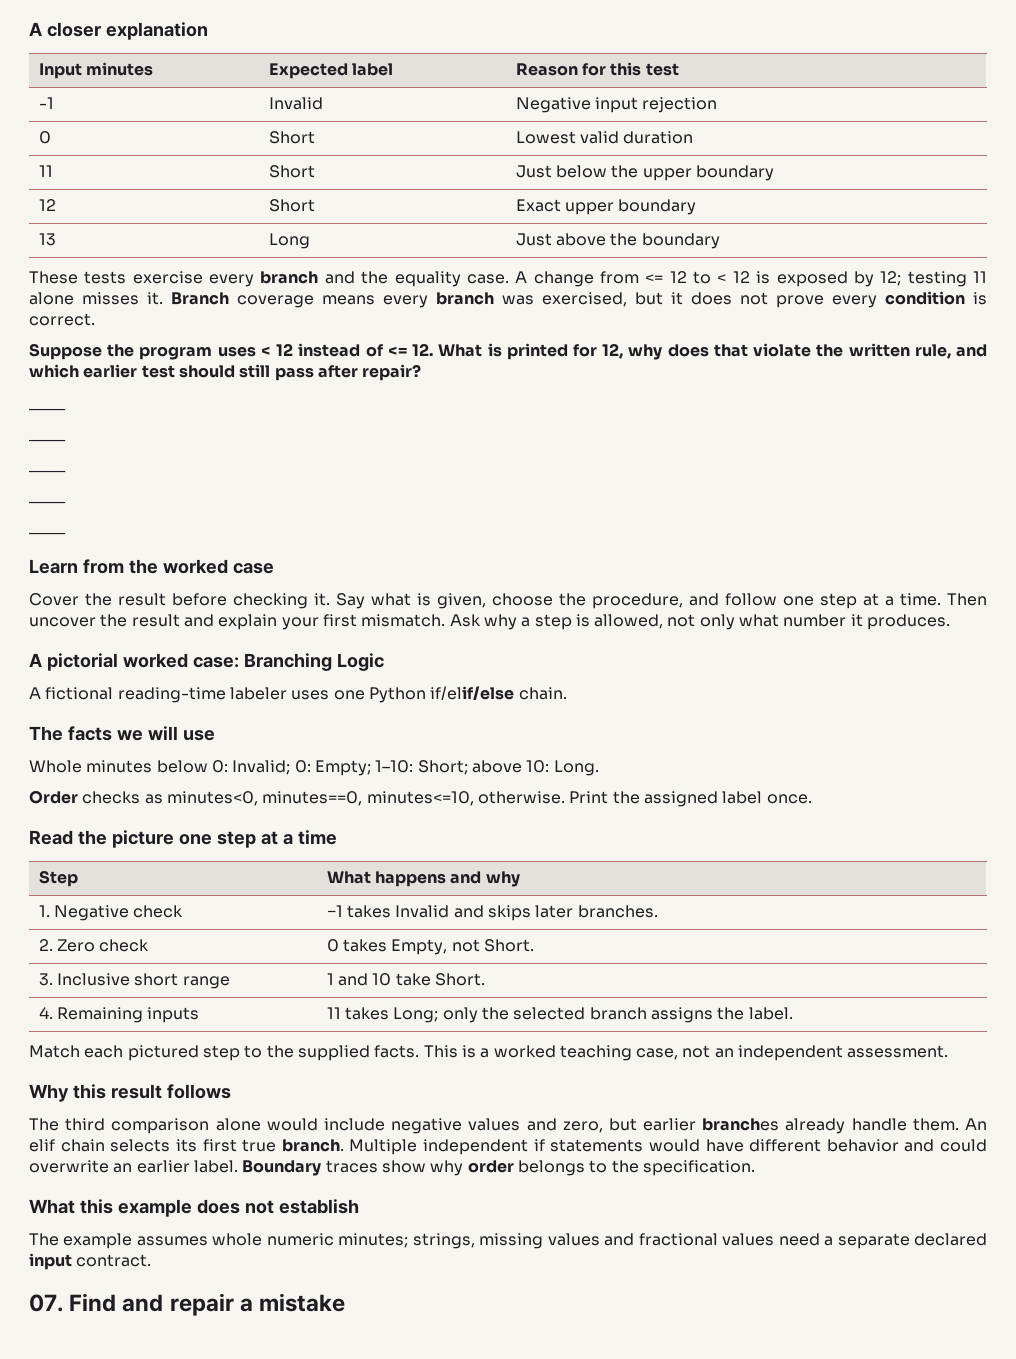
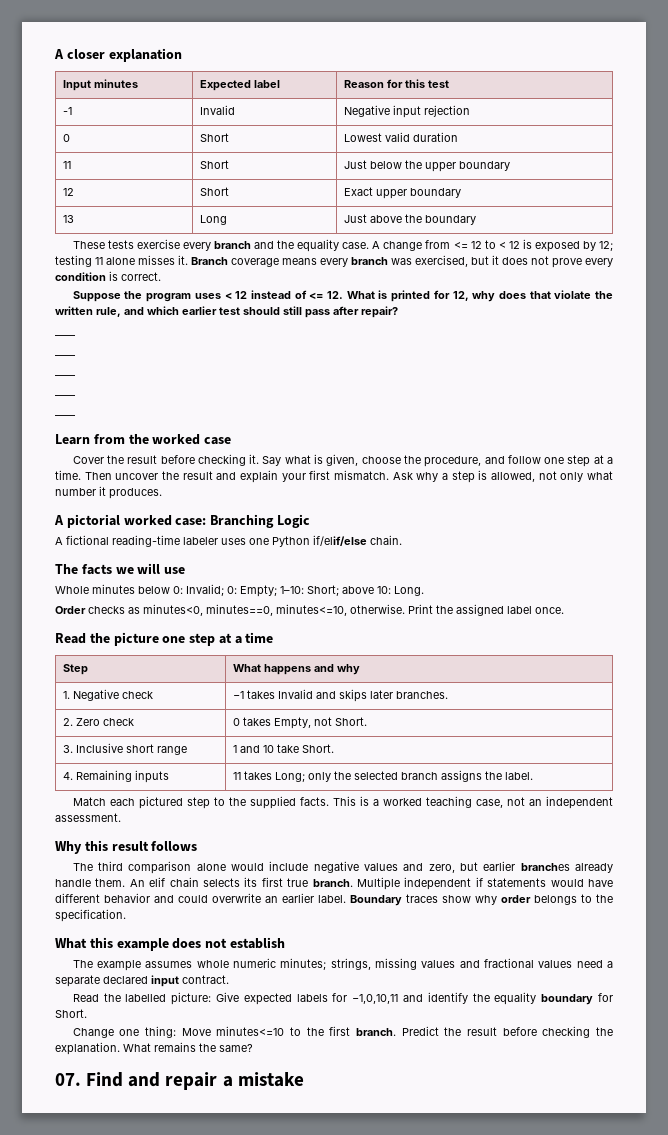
+ Read the labelled picture: Give expected labels for −1,0,10,11 and identify the equality boundary for Short.
+ Change one thing: Move minutes<=10 to the first branch. Predict the result before checking the explanation. What remains the same?

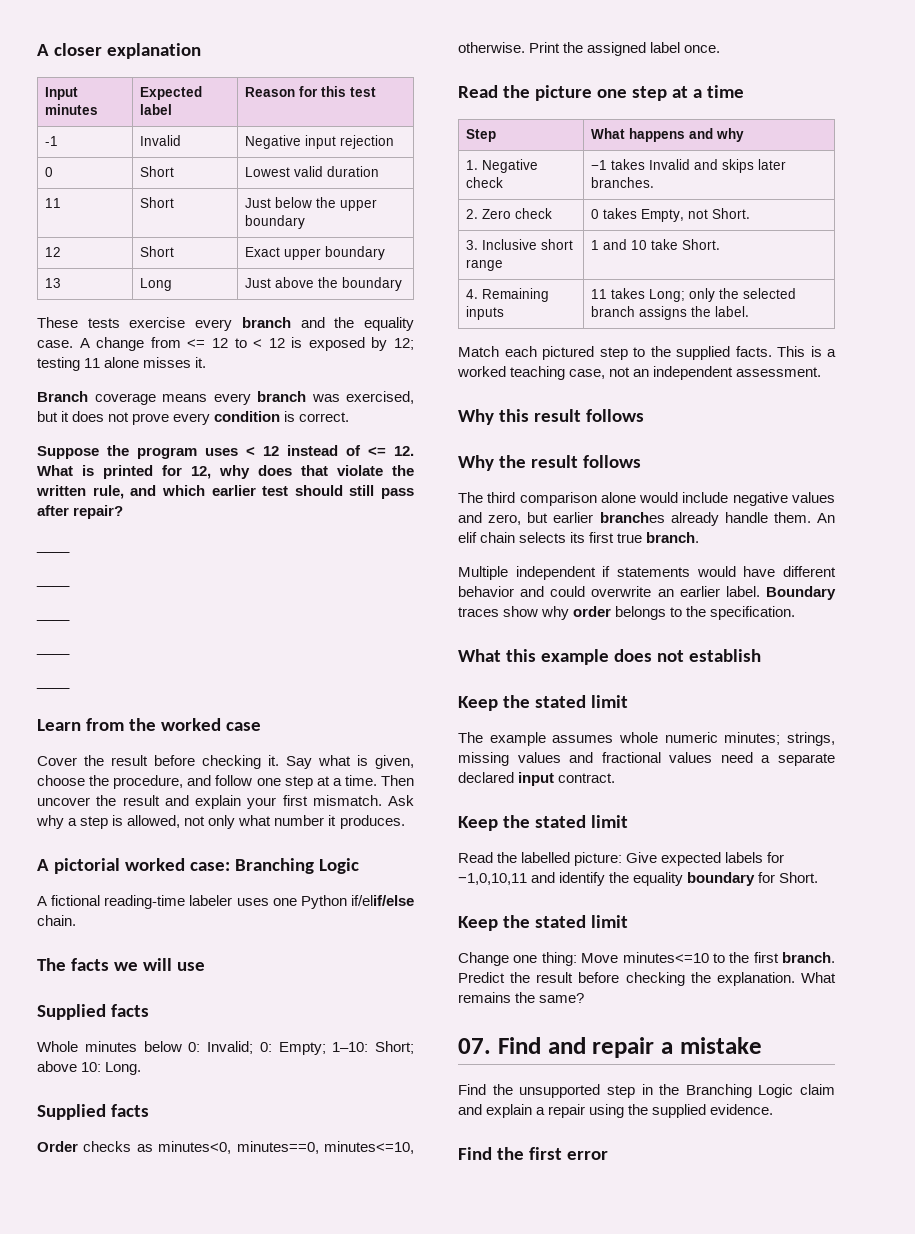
- A change from <= 12 to < 12 is exposed by 12; testing 11 alone misses it. Branch coverage means every branch was exercised, but it does not prove every condition is correct.
+ A change from <= 12 to < 12 is exposed by 12; testing 11 alone misses it.
+ Branch coverage means every branch was exercised, but it does not prove every condition is correct.
  The facts we will use
+ Supplied facts
  Whole minutes below 0: Invalid; 0: Empty; 1–10: Short; above 10: Long.
+ Supplied facts
+ Why the result follows
- An elif chain selects its first true branch. Multiple independent if statements would have different behavior and could overwrite an earlier label.
+ An elif chain selects its first true branch.
+ Multiple independent if statements would have different behavior and could overwrite an earlier label.
  What this example does not establish
+ Keep the stated limit
  The example assumes whole numeric minutes; strings, missing values and fractional values need a separate declared input contract.
+ Keep the stated limit
  Read the labelled picture: Give expected labels for −1,0,10,11 and identify the equality boundary for Short.
+ Keep the stated limit
+ Find the unsupported step in the Branching Logic claim and explain a repair using the supplied evidence.
+ Find the first error

